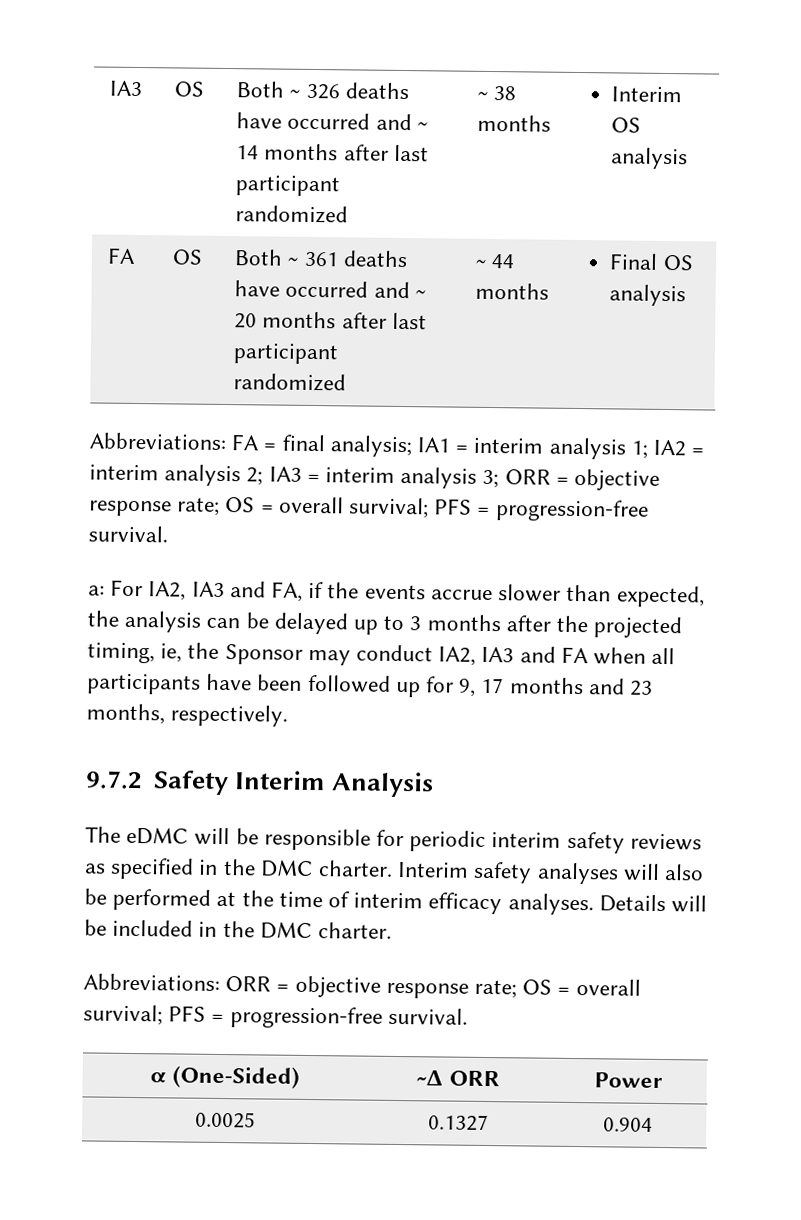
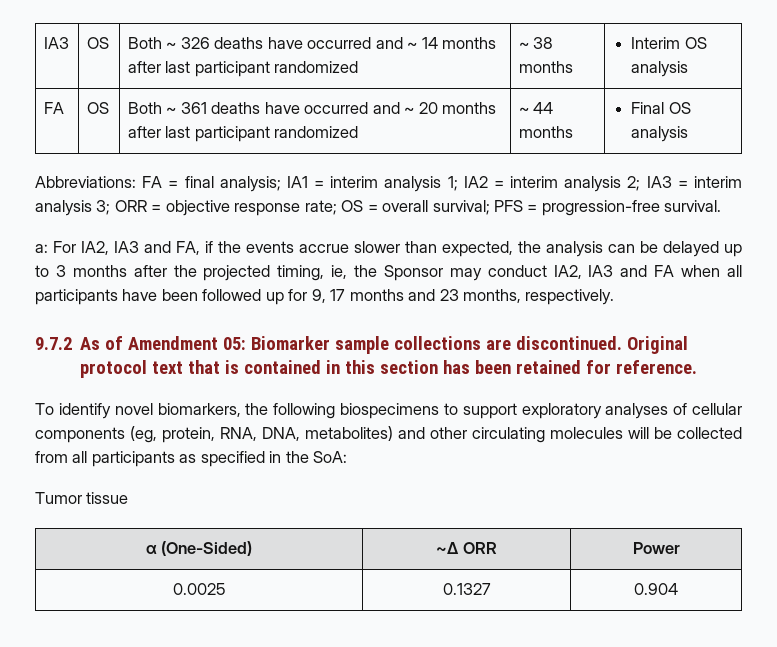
- 9.7.2 Safety Interim Analysis
- The eDMC will be responsible for periodic interim safety reviews as specified in the DMC charter. Interim safety analyses will also be performed at the time of interim efficacy analyses. Details will be included in the DMC charter.
- Abbreviations: ORR = objective response rate; OS = overall survival; PFS = progression-free survival.
+ 9.7.2 As of Amendment 05: Biomarker sample collections are discontinued. Original protocol text that is contained in this section has been retained for reference.
+ To identify novel biomarkers, the following biospecimens to support exploratory analyses of cellular components (eg, protein, RNA, DNA, metabolites) and other circulating molecules will be collected from all participants as specified in the SoA:
+ Tumor tissue

